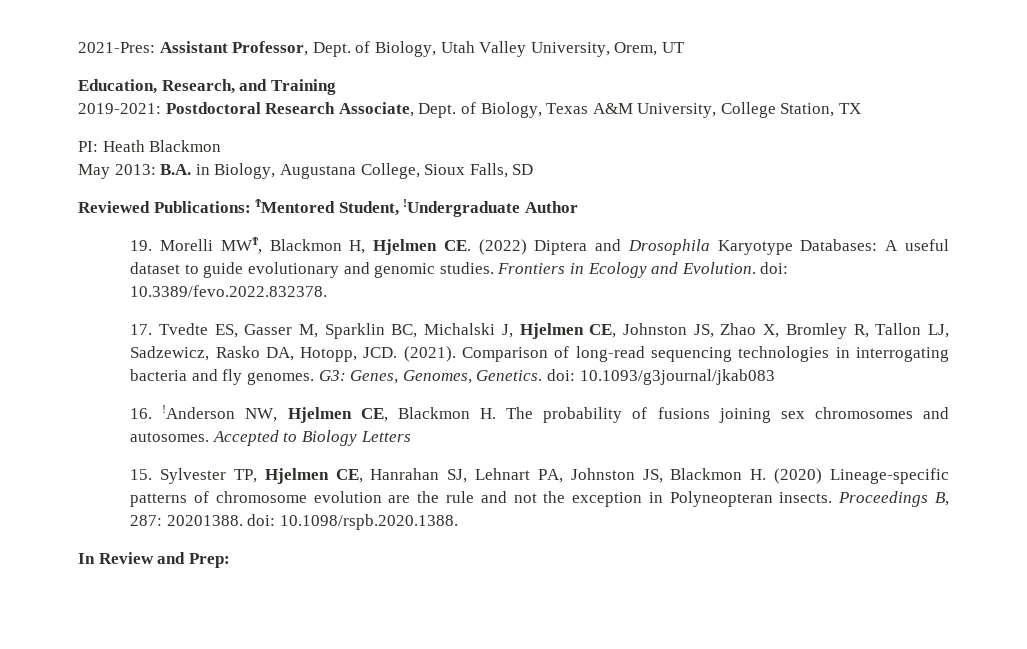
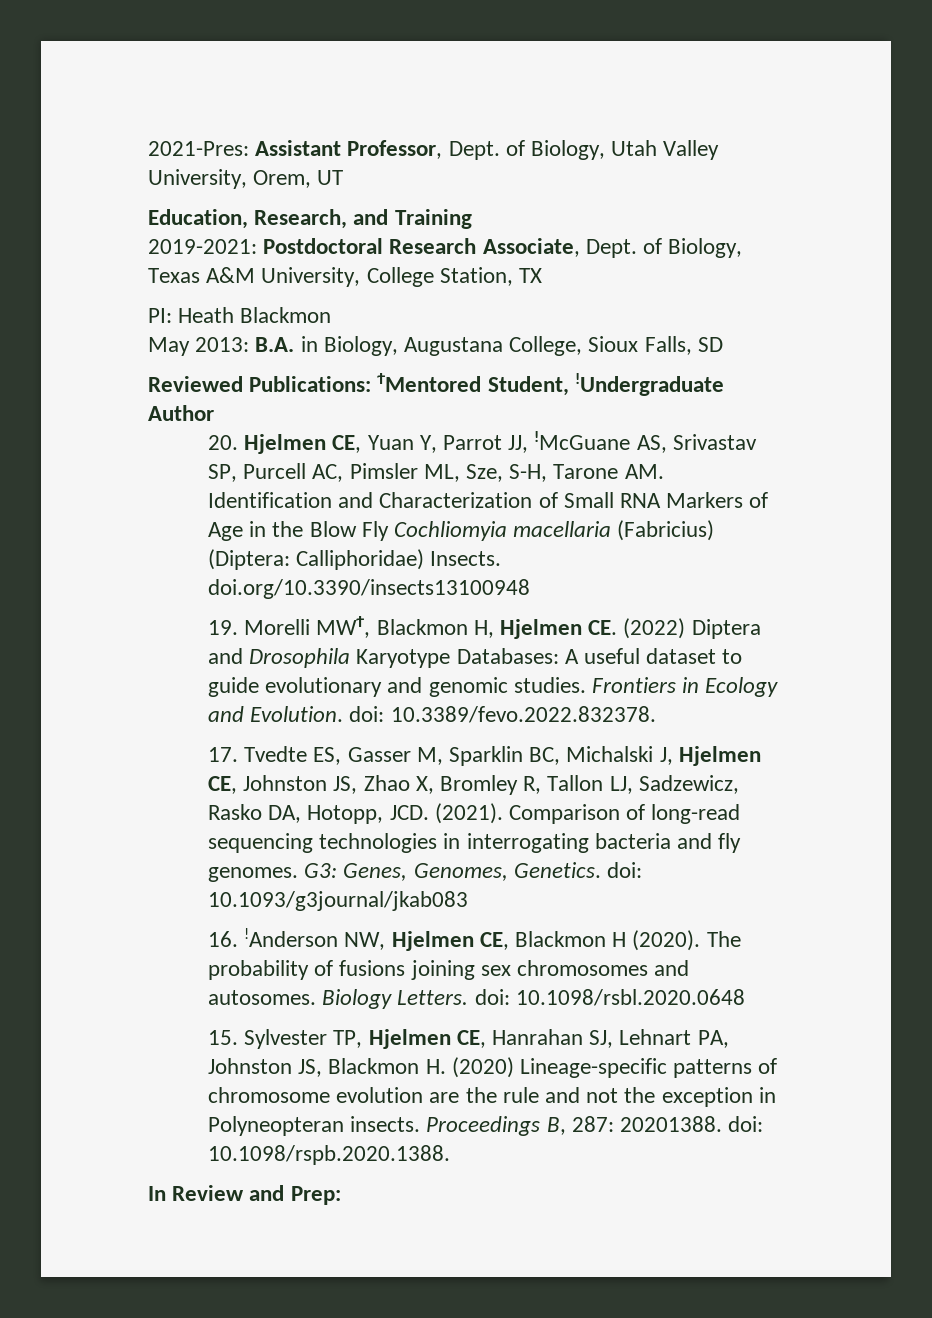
+ 20. Hjelmen CE, Yuan Y, Parrot JJ, !McGuane AS, Srivastav SP, Purcell AC, Pimsler ML, Sze, S-H, Tarone AM. Identification and Characterization of Small RNA Markers of Age in the Blow Fly Cochliomyia macellaria (Fabricius) (Diptera: Calliphoridae) Insects. doi.org/10.3390/insects13100948
- 16. !Anderson NW, Hjelmen CE, Blackmon H. The probability of fusions joining sex chromosomes and autosomes.
+ 16. !Anderson NW, Hjelmen CE, Blackmon H (2020). The probability of fusions joining sex chromosomes and autosomes.
- Accepted to Biology Letters
+ Biology Letters. doi: 10.1098/rsbl.2020.0648

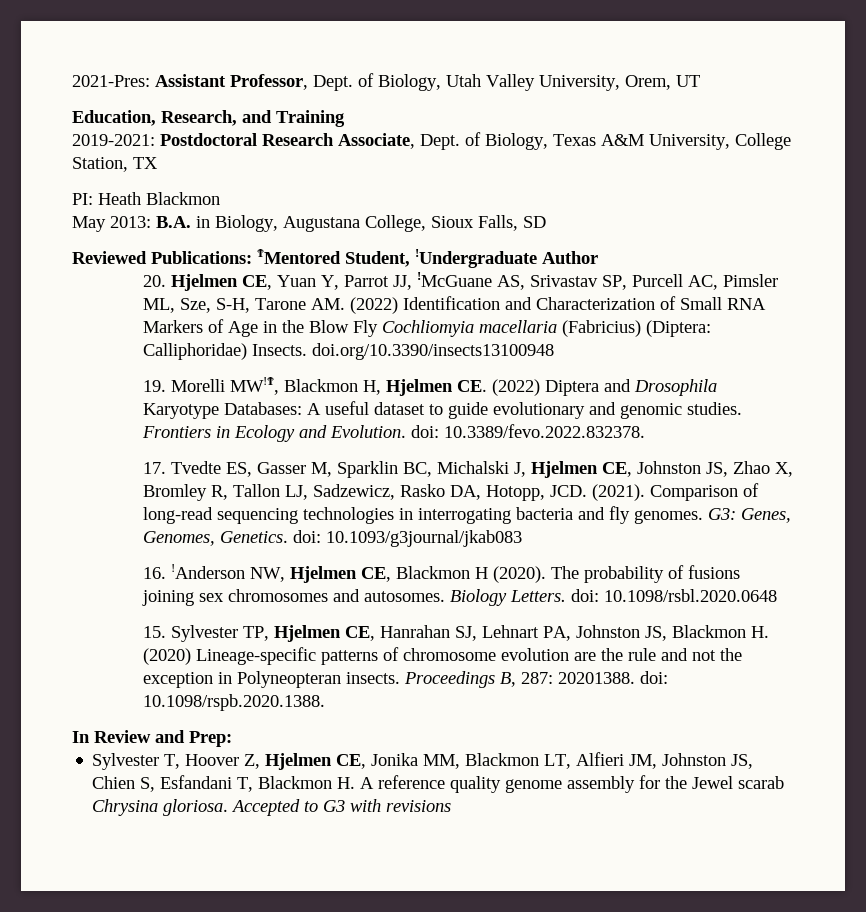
- 20. Hjelmen CE, Yuan Y, Parrot JJ, !McGuane AS, Srivastav SP, Purcell AC, Pimsler ML, Sze, S-H, Tarone AM. Identification and Characterization of Small RNA Markers of Age in the Blow Fly Cochliomyia macellaria (Fabricius) (Diptera: Calliphoridae) Insects. doi.org/10.3390/insects13100948
+ 20. Hjelmen CE, Yuan Y, Parrot JJ, !McGuane AS, Srivastav SP, Purcell AC, Pimsler ML, Sze, S-H, Tarone AM. (2022) Identification and Characterization of Small RNA Markers of Age in the Blow Fly Cochliomyia macellaria (Fabricius) (Diptera: Calliphoridae) Insects. doi.org/10.3390/insects13100948
- 19. Morelli MWϮ, Blackmon H, Hjelmen CE. (2022) Diptera and Drosophila Karyotype Databases: A useful dataset to guide evolutionary and genomic studies.
+ 19. Morelli MW!Ϯ, Blackmon H, Hjelmen CE. (2022) Diptera and Drosophila Karyotype Databases: A useful dataset to guide evolutionary and genomic studies.
+ Sylvester T, Hoover Z, Hjelmen CE, Jonika MM, Blackmon LT, Alfieri JM, Johnston JS, Chien S, Esfandani T, Blackmon H. A reference quality genome assembly for the Jewel scarab Chrysina gloriosa. Accepted to G3 with revisions

